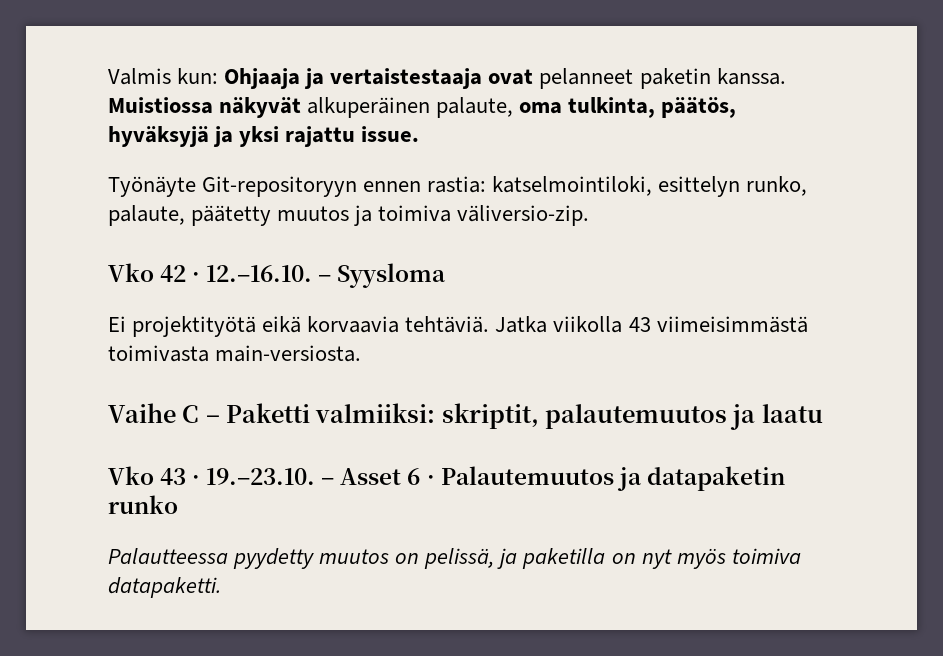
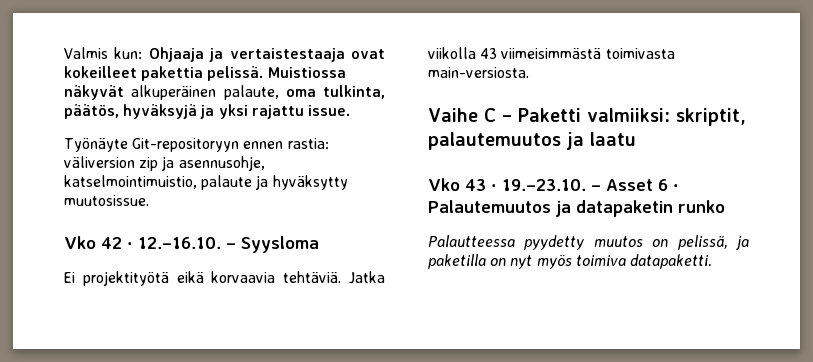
- Valmis kun: Ohjaaja ja vertaistestaaja ovat pelanneet paketin kanssa.
+ Valmis kun: Ohjaaja ja vertaistestaaja ovat kokeilleet pakettia pelissä.
- Työnäyte Git-repositoryyn ennen rastia: katselmointiloki, esittelyn runko, palaute, päätetty muutos ja toimiva väliversio-zip.
+ Työnäyte Git-repositoryyn ennen rastia: väliversion zip ja asennusohje, katselmointimuistio, palaute ja hyväksytty muutosissue.

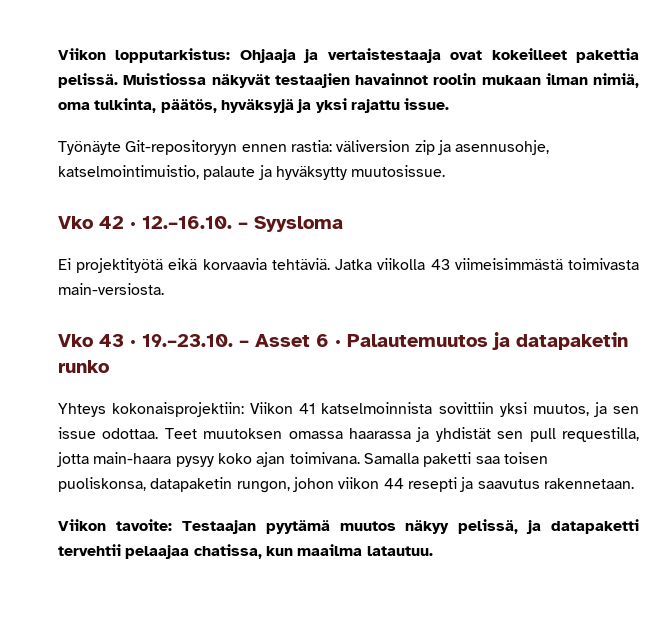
- Valmis kun: Ohjaaja ja vertaistestaaja ovat kokeilleet pakettia pelissä.
+ Viikon lopputarkistus: Ohjaaja ja vertaistestaaja ovat kokeilleet pakettia pelissä.
- Muistiossa näkyvät alkuperäinen palaute, oma tulkinta, päätös, hyväksyjä ja yksi rajattu issue.
+ Muistiossa näkyvät testaajien havainnot roolin mukaan ilman nimiä, oma tulkinta, päätös, hyväksyjä ja yksi rajattu issue.
- Vaihe C – Paketti valmiiksi: skriptit, palautemuutos ja laatu
- Palautteessa pyydetty muutos on pelissä, ja paketilla on nyt myös toimiva datapaketti.
+ Yhteys kokonaisprojektiin: Viikon 41 katselmoinnista sovittiin yksi muutos, ja sen issue odottaa. Teet muutoksen omassa haarassa ja yhdistät sen pull requestilla, jotta main-haara pysyy koko ajan toimivana. Samalla paketti saa toisen puoliskonsa, datapaketin rungon, johon viikon 44 resepti ja saavutus rakennetaan.
+ Viikon tavoite: Testaajan pyytämä muutos näkyy pelissä, ja datapaketti tervehtii pelaajaa chatissa, kun maailma latautuu.

